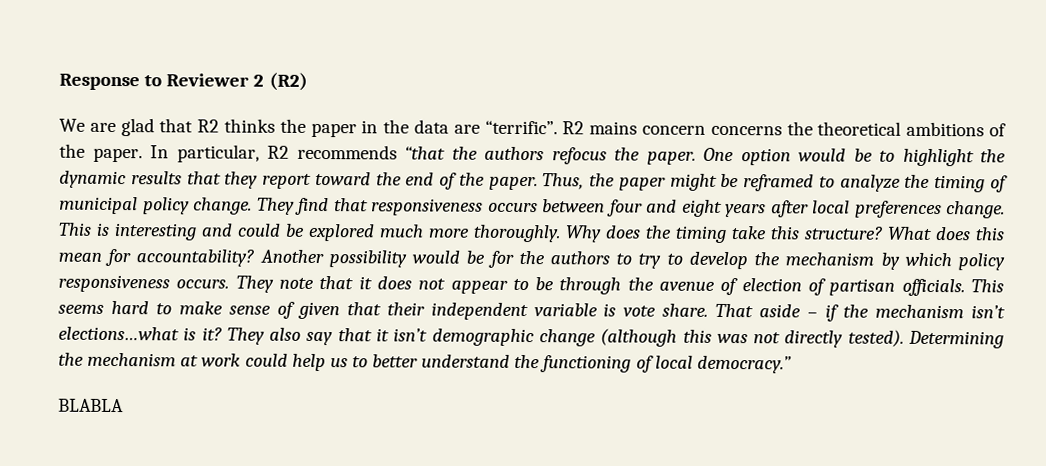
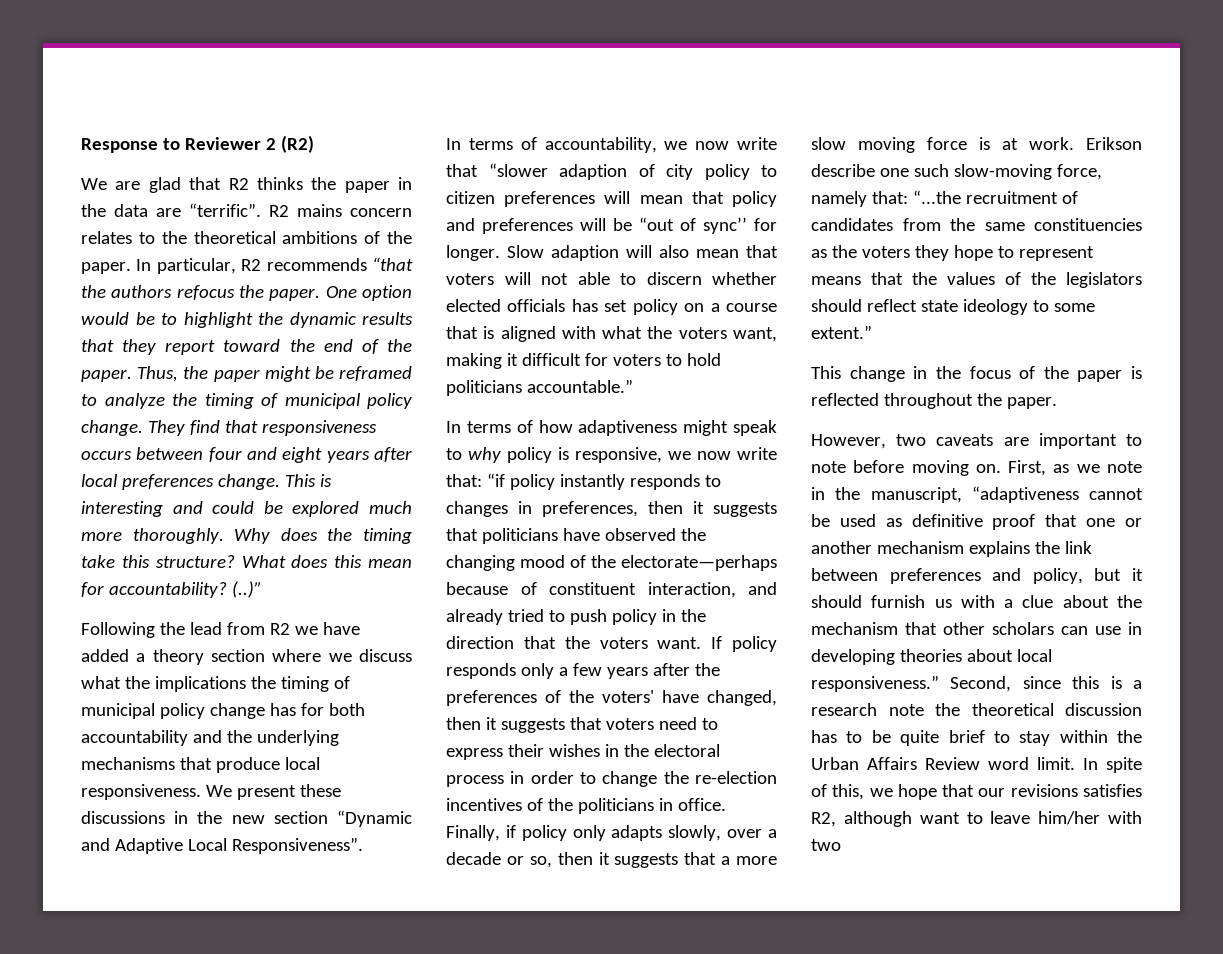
- R2 mains concern concerns the theoretical ambitions of the paper.
+ R2 mains concern relates to the theoretical ambitions of the paper.
- Another possibility would be for the authors to try to develop the mechanism by which policy responsiveness occurs. They note that it does not appear to be through the avenue of election of partisan officials. This seems hard to make sense of given that their independent variable is vote share. That aside – if the mechanism isn’t elections…what is it? They also say that it isn’t demographic change (although this was not directly tested). Determining the mechanism at work could help us to better understand the functioning of local democracy.”
- BLABLA
+ (..)”
+ Following the lead from R2 we have added a theory section where we discuss what the implications the timing of municipal policy change has for both accountability and the underlying mechanisms that produce local responsiveness. We present these discussions in the new section “Dynamic and Adaptive Local Responsiveness”.
+ In terms of accountability, we now write that “slower adaption of city policy to citizen preferences will mean that policy and preferences will be “out of sync’’ for longer. Slow adaption will also mean that voters will not able to discern whether elected officials has set policy on a course that is aligned with what the voters want, making it difficult for voters to hold politicians accountable.”
+ In terms of how adaptiveness might speak to why policy is responsive, we now write that: “if policy instantly responds to changes in preferences, then it suggests that politicians have observed the changing mood of the electorate—perhaps because of constituent interaction, and already tried to push policy in the direction that the voters want. If policy responds only a few years after the preferences of the voters' have changed, then it suggests that voters need to express their wishes in the electoral process in order to change the re-election incentives of the politicians in office. Finally, if policy only adapts slowly, over a decade or so, then it suggests that a more slow moving force is at work. Erikson describe one such slow-moving force, namely that: “...the recruitment of candidates from the same constituencies as the voters they hope to represent means that the values of the legislators should reflect state ideology to some extent.”
+ This change in the focus of the paper is reflected throughout the paper.
+ However, two caveats are important to note before moving on. First, as we note in the manuscript, “adaptiveness cannot be used as definitive proof that one or another mechanism explains the link between preferences and policy, but it should furnish us with a clue about the mechanism that other scholars can use in developing theories about local responsiveness.” Second, since this is a research note the theoretical discussion has to be quite brief to stay within the Urban Affairs Review word limit. In spite of this, we hope that our revisions satisfies R2, although want to leave him/her with two

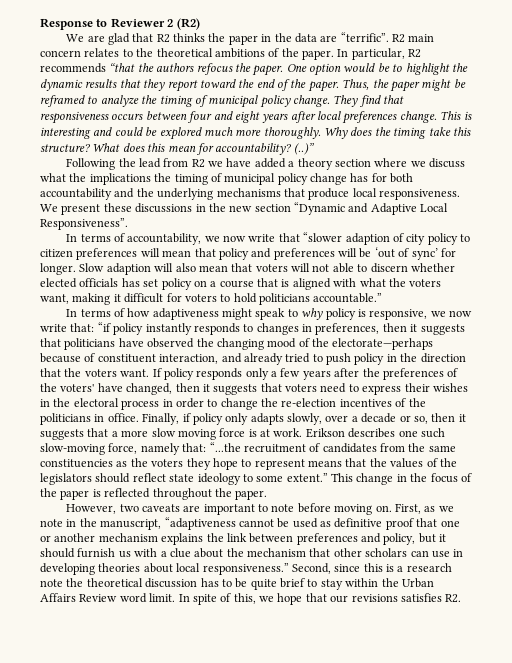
- R2 mains concern relates to the theoretical ambitions of the paper.
+ R2 main concern relates to the theoretical ambitions of the paper.
- In terms of accountability, we now write that “slower adaption of city policy to citizen preferences will mean that policy and preferences will be “out of sync’’ for longer.
+ In terms of accountability, we now write that “slower adaption of city policy to citizen preferences will mean that policy and preferences will be ‘out of sync’ for longer.
- Erikson describe one such slow-moving force, namely that: “...the recruitment of candidates from the same constituencies as the voters they hope to represent means that the values of the legislators should reflect state ideology to some extent.”
- This change in the focus of the paper is reflected throughout the paper.
+ Erikson describes one such slow-moving force, namely that: “...the recruitment of candidates from the same constituencies as the voters they hope to represent means that the values of the legislators should reflect state ideology to some extent.” This change in the focus of the paper is reflected throughout the paper.
- In spite of this, we hope that our revisions satisfies R2, although want to leave him/her with two
+ In spite of this, we hope that our revisions satisfies R2.

